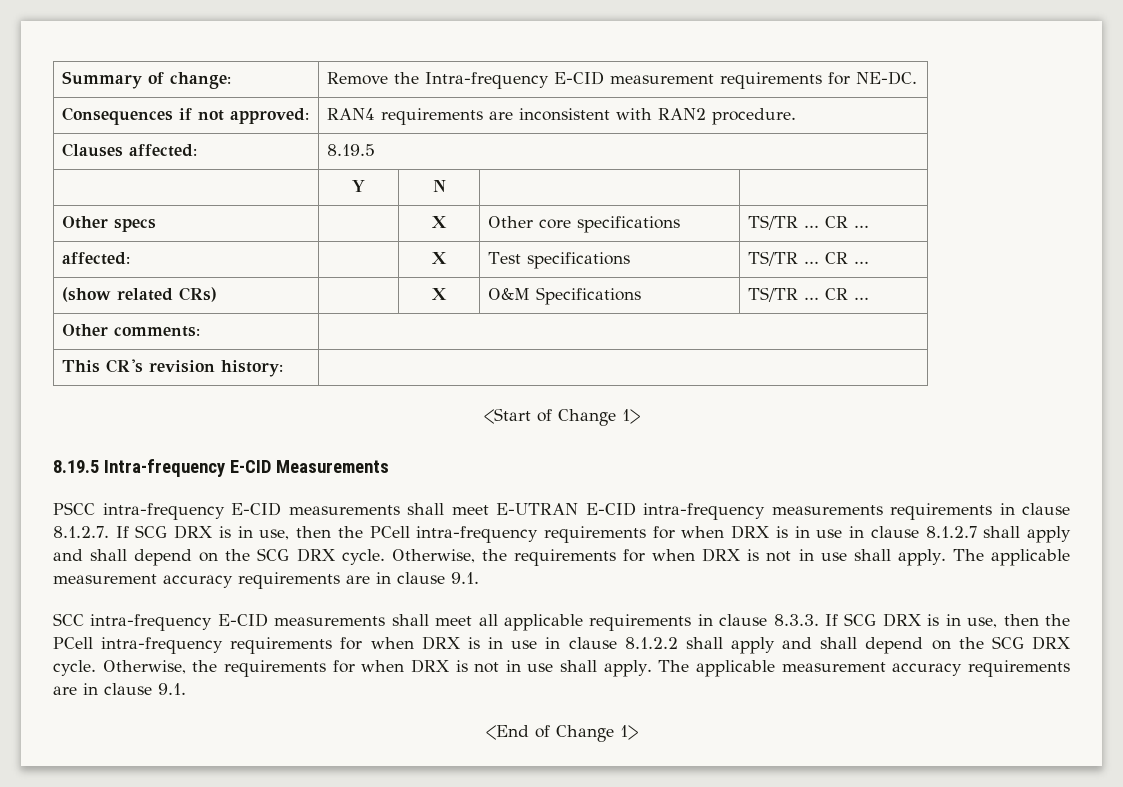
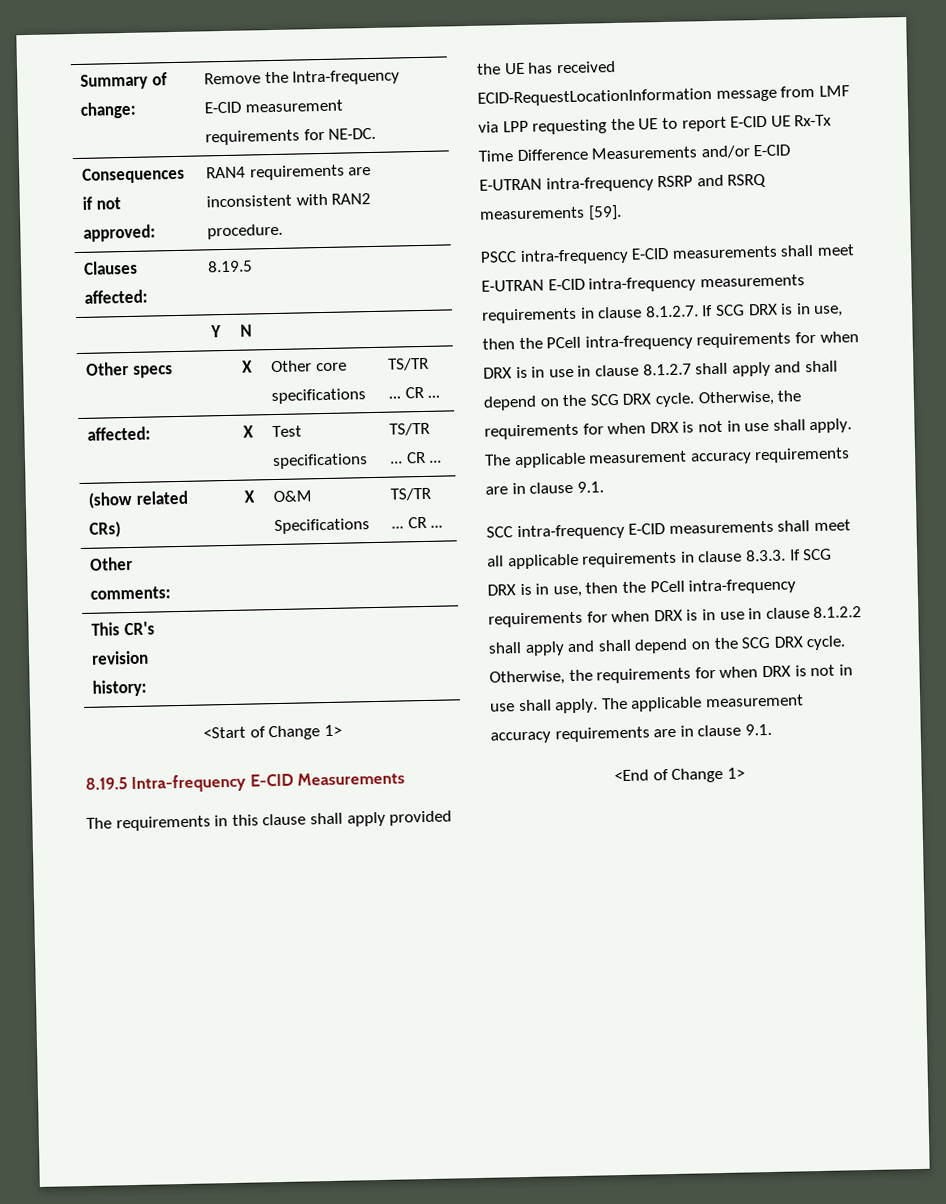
+ The requirements in this clause shall apply provided the UE has received ECID-RequestLocationInformation message from LMF via LPP requesting the UE to report E-CID UE Rx-Tx Time Difference Measurements and/or E-CID E-UTRAN intra-frequency RSRP and RSRQ measurements [59].

